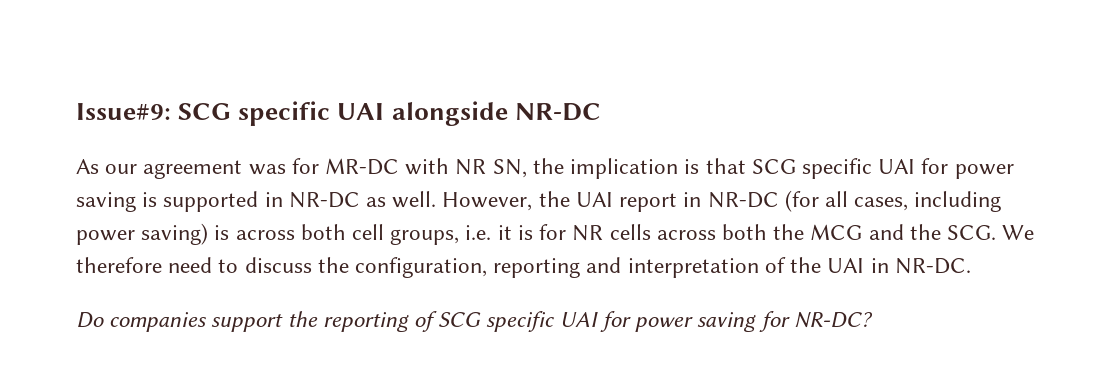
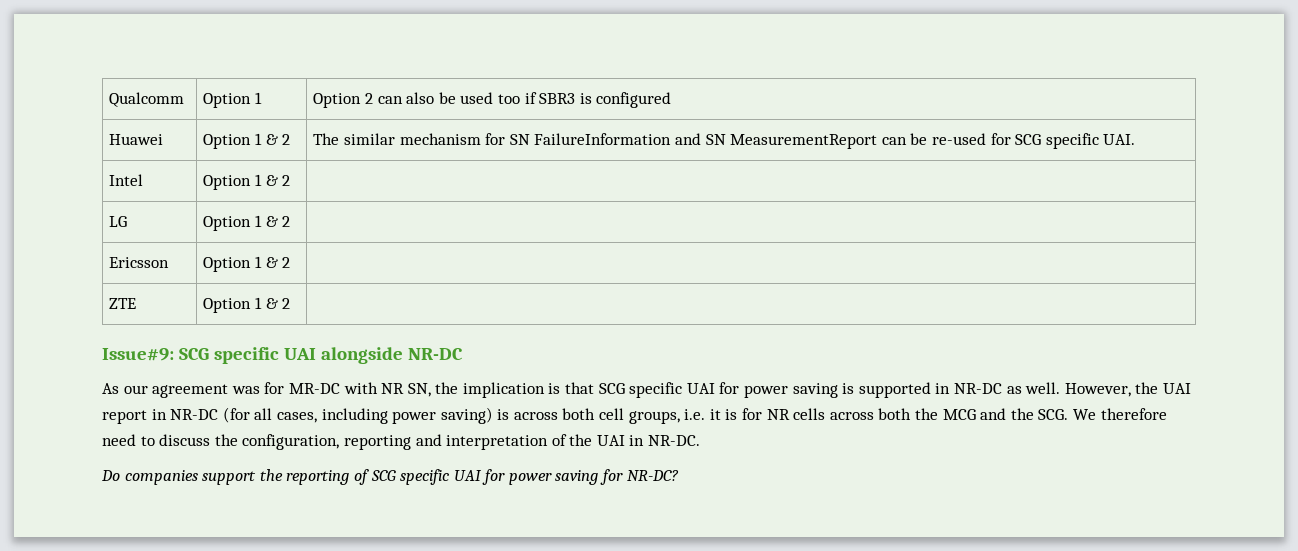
+ Qualcomm | Option 1 | Option 2 can also be used too if SBR3 is configured
+ Huawei | Option 1 & 2 | The similar mechanism for SN FailureInformation and SN MeasurementReport can be re-used for SCG specific UAI.
+ Intel | Option 1 & 2 |
+ LG | Option 1 & 2 |
+ Ericsson | Option 1 & 2 |
+ ZTE | Option 1 & 2 |

